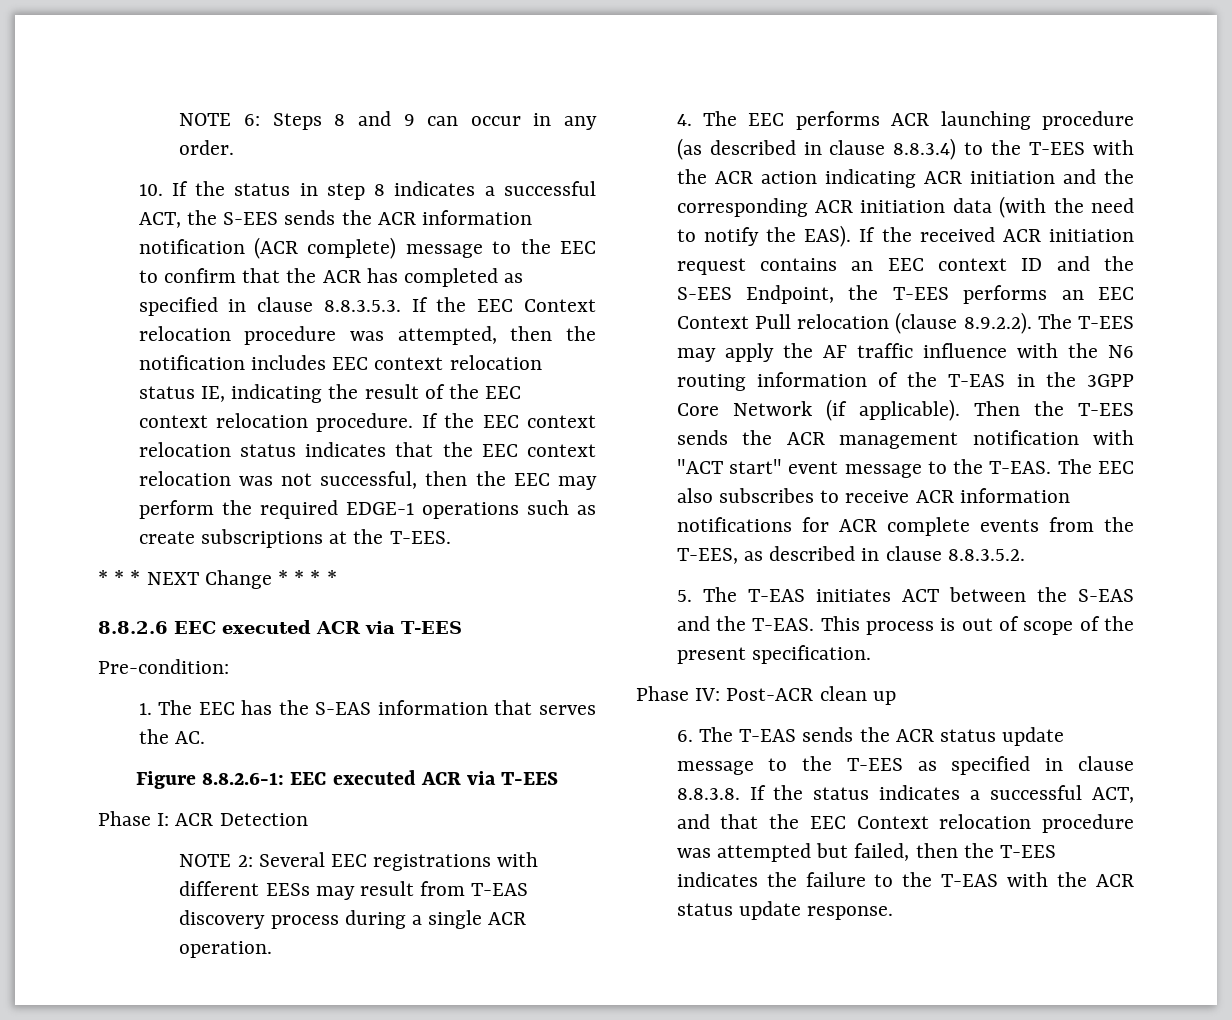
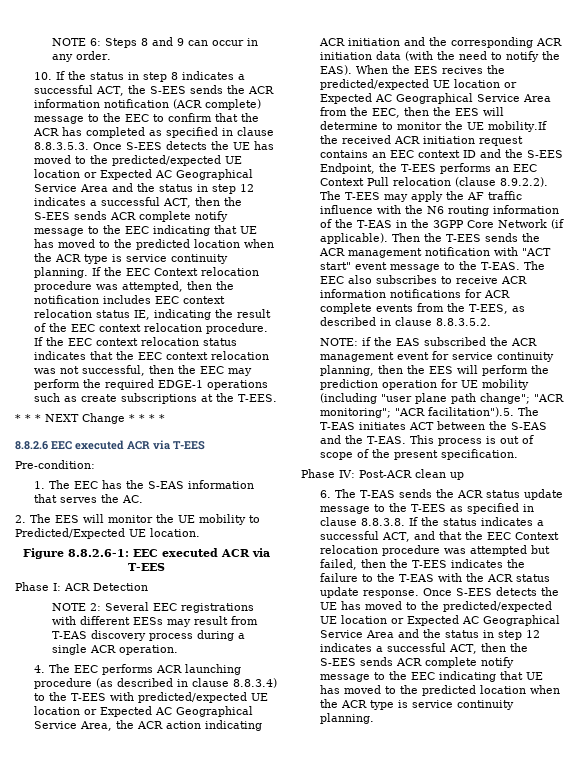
- 10. If the status in step 8 indicates a successful ACT, the S-EES sends the ACR information notification (ACR complete) message to the EEC to confirm that the ACR has completed as specified in clause 8.8.3.5.3. If the EEC Context relocation procedure was attempted, then the notification includes EEC context relocation status IE, indicating the result of the EEC context relocation procedure.
+ 10. If the status in step 8 indicates a successful ACT, the S-EES sends the ACR information notification (ACR complete) message to the EEC to confirm that the ACR has completed as specified in clause 8.8.3.5.3. Once S-EES detects the UE has moved to the predicted/expected UE location or Expected AC Geographical Service Area and the status in step 12 indicates a successful ACT, then the S-EES sends ACR complete notify message to the EEC indicating that UE has moved to the predicted location when the ACR type is service continuity planning. If the EEC Context relocation procedure was attempted, then the notification includes EEC context relocation status IE, indicating the result of the EEC context relocation procedure.
+ 2. The EES will monitor the UE mobility to Predicted/Expected UE location.
- 4. The EEC performs ACR launching procedure (as described in clause 8.8.3.4) to the T-EES with the ACR action indicating ACR initiation and the corresponding ACR initiation data (with the need to notify the EAS).
+ 4. The EEC performs ACR launching procedure (as described in clause 8.8.3.4) to the T-EES with predicted/expected UE location or Expected AC Geographical Service Area, the ACR action indicating ACR initiation and the corresponding ACR initiation data (with the need to notify the EAS).
- If the received ACR initiation request contains an EEC context ID and the S-EES Endpoint, the T-EES performs an EEC Context Pull relocation (clause 8.9.2.2). The T-EES may apply the AF traffic influence with the N6 routing information of the T-EAS in the 3GPP Core Network (if applicable).
+ When the EES recives the predicted/expected UE location or Expected AC Geographical Service Area from the EEC, then the EES will determine to monitor the UE mobility.If the received ACR initiation request contains an EEC context ID and the S-EES Endpoint, the T-EES performs an EEC Context Pull relocation (clause 8.9.2.2). The T-EES may apply the AF traffic influence with the N6 routing information of the T-EAS in the 3GPP Core Network (if applicable).
- 5. The T-EAS initiates ACT between the S-EAS and the T-EAS.
+ NOTE: if the EAS subscribed the ACR management event for service continuity planning, then the EES will perform the prediction operation for UE mobility (including "user plane path change"; "ACR monitoring"; "ACR facilitation").5. The T-EAS initiates ACT between the S-EAS and the T-EAS.
- 6. The T-EAS sends the ACR status update message to the T-EES as specified in clause 8.8.3.8. If the status indicates a successful ACT, and that the EEC Context relocation procedure was attempted but failed, then the T-EES indicates the failure to the T-EAS with the ACR status update response.
+ 6. The T-EAS sends the ACR status update message to the T-EES as specified in clause 8.8.3.8. If the status indicates a successful ACT, and that the EEC Context relocation procedure was attempted but failed, then the T-EES indicates the failure to the T-EAS with the ACR status update response. Once S-EES detects the UE has moved to the predicted/expected UE location or Expected AC Geographical Service Area and the status in step 12 indicates a successful ACT, then the S-EES sends ACR complete notify message to the EEC indicating that UE has moved to the predicted location when the ACR type is service continuity planning.

